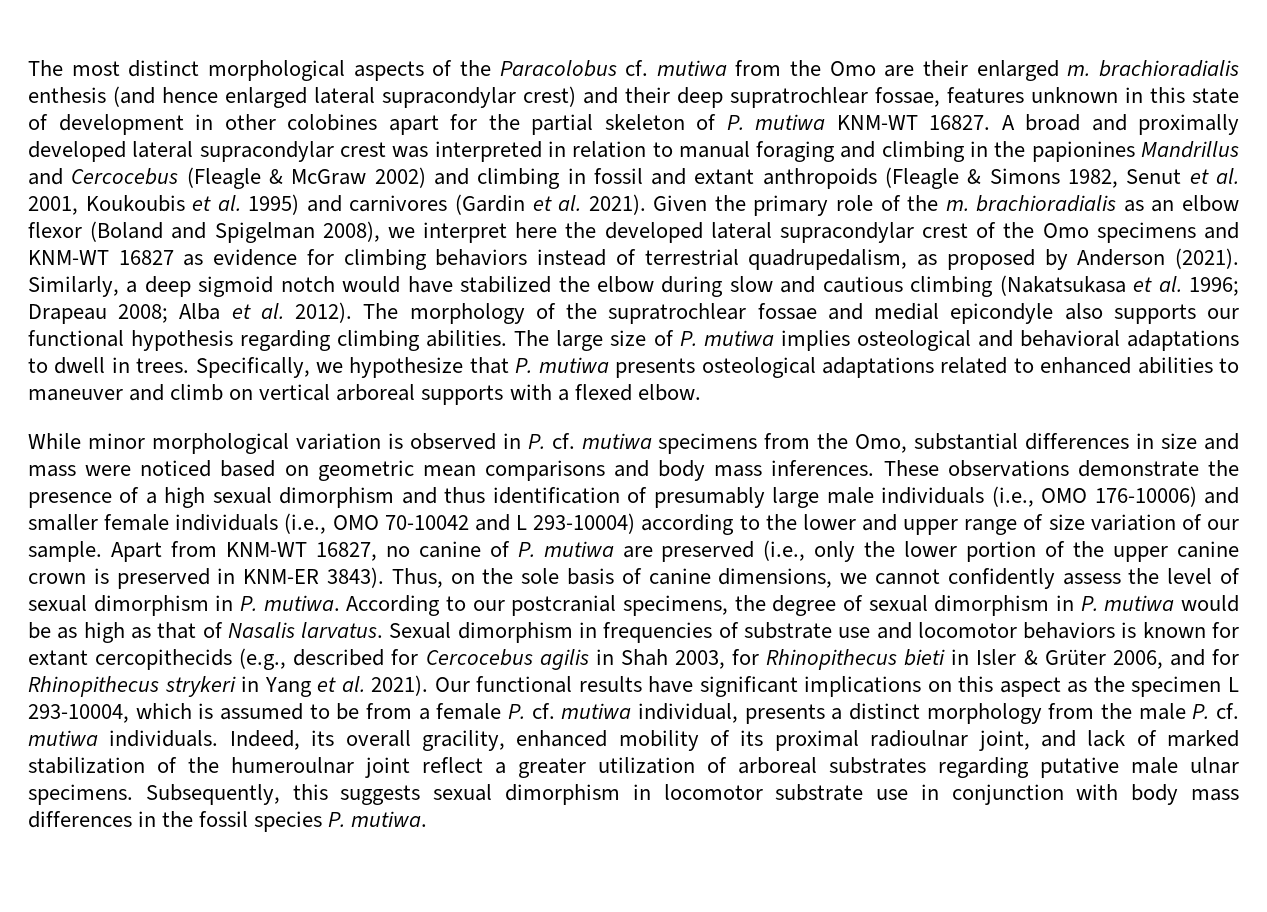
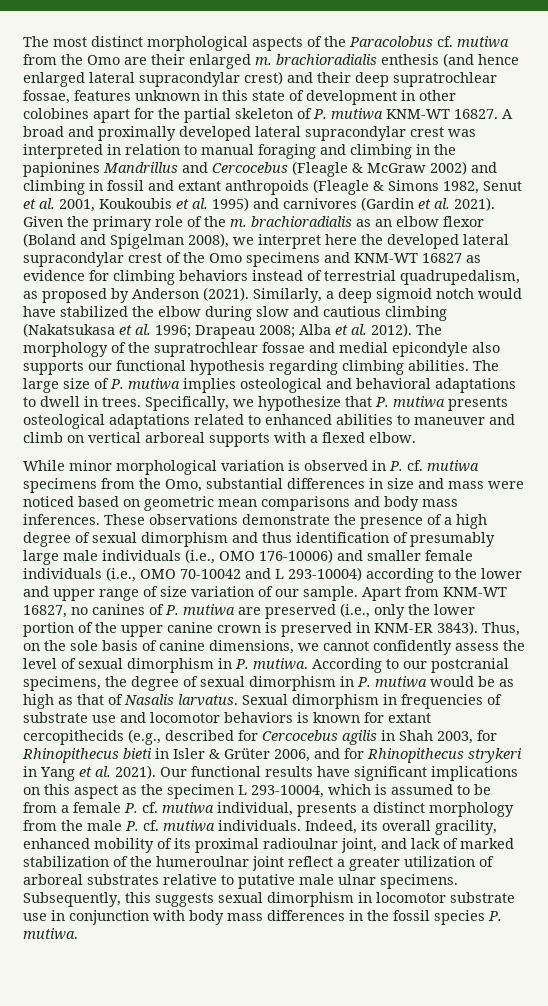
- These observations demonstrate the presence of a high sexual dimorphism and thus identification of presumably large male individuals (i.e., OMO 176-10006) and smaller female individuals (i.e., OMO 70-10042 and L 293-10004) according to the lower and upper range of size variation of our sample.
+ These observations demonstrate the presence of a high degree of sexual dimorphism and thus identification of presumably large male individuals (i.e., OMO 176-10006) and smaller female individuals (i.e., OMO 70-10042 and L 293-10004) according to the lower and upper range of size variation of our sample.
- Apart from KNM-WT 16827, no canine of P. mutiwa are preserved (i.e., only the lower portion of the upper canine crown is preserved in KNM-ER 3843).
+ Apart from KNM-WT 16827, no canines of P. mutiwa are preserved (i.e., only the lower portion of the upper canine crown is preserved in KNM-ER 3843).
- Indeed, its overall gracility, enhanced mobility of its proximal radioulnar joint, and lack of marked stabilization of the humeroulnar joint reflect a greater utilization of arboreal substrates regarding putative male ulnar specimens.
+ Indeed, its overall gracility, enhanced mobility of its proximal radioulnar joint, and lack of marked stabilization of the humeroulnar joint reflect a greater utilization of arboreal substrates relative to putative male ulnar specimens.

